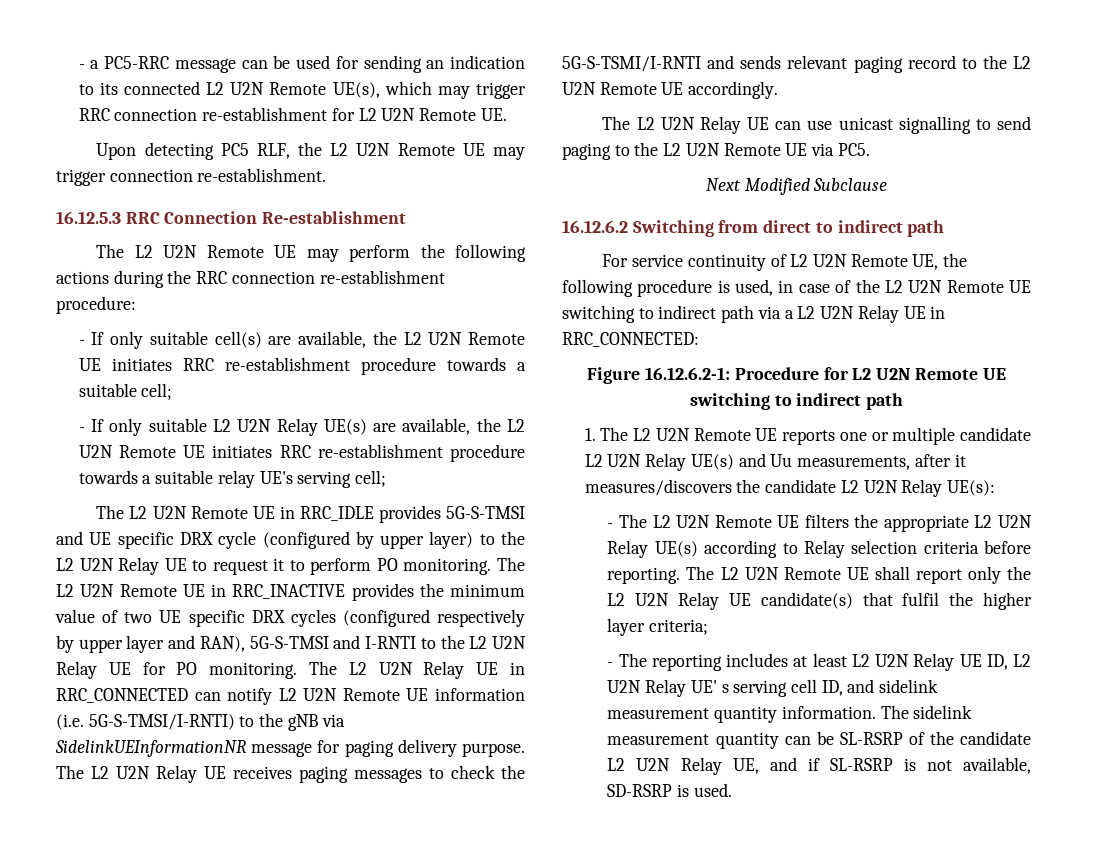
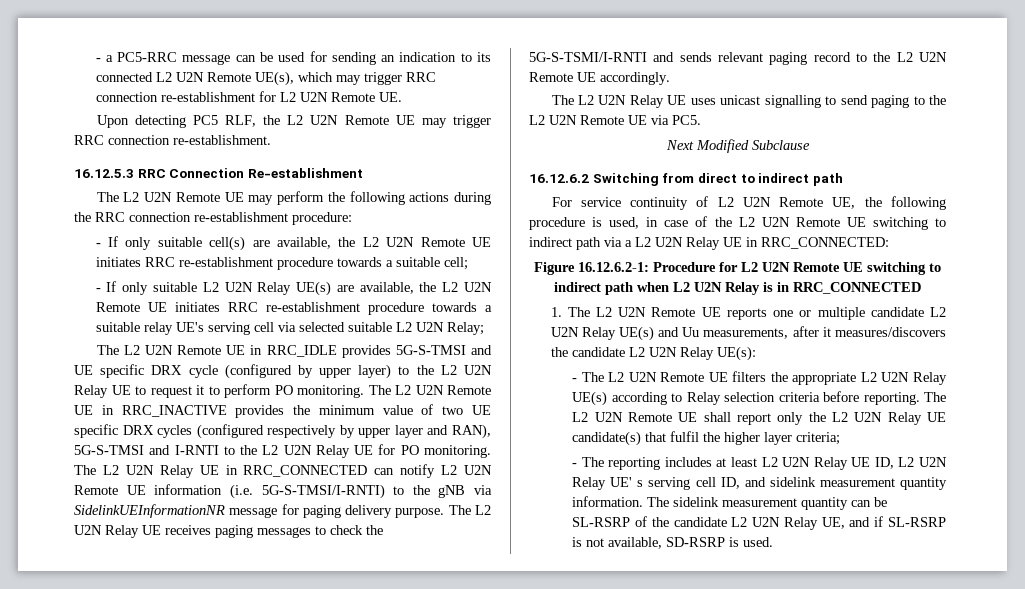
- Upon detecting PC5 RLF, the L2 U2N Remote UE may trigger connection re-establishment.
+ Upon detecting PC5 RLF, the L2 U2N Remote UE may trigger RRC connection re-establishment.
- - If only suitable L2 U2N Relay UE(s) are available, the L2 U2N Remote UE initiates RRC re-establishment procedure towards a suitable relay UE's serving cell;
+ - If only suitable L2 U2N Relay UE(s) are available, the L2 U2N Remote UE initiates RRC re-establishment procedure towards a suitable relay UE's serving cell via selected suitable L2 U2N Relay;
- The L2 U2N Relay UE can use unicast signalling to send paging to the L2 U2N Remote UE via PC5.
+ The L2 U2N Relay UE uses unicast signalling to send paging to the L2 U2N Remote UE via PC5.
- Figure 16.12.6.2-1: Procedure for L2 U2N Remote UE switching to indirect path
+ Figure 16.12.6.2-1: Procedure for L2 U2N Remote UE switching to indirect path when L2 U2N Relay is in RRC_CONNECTED

